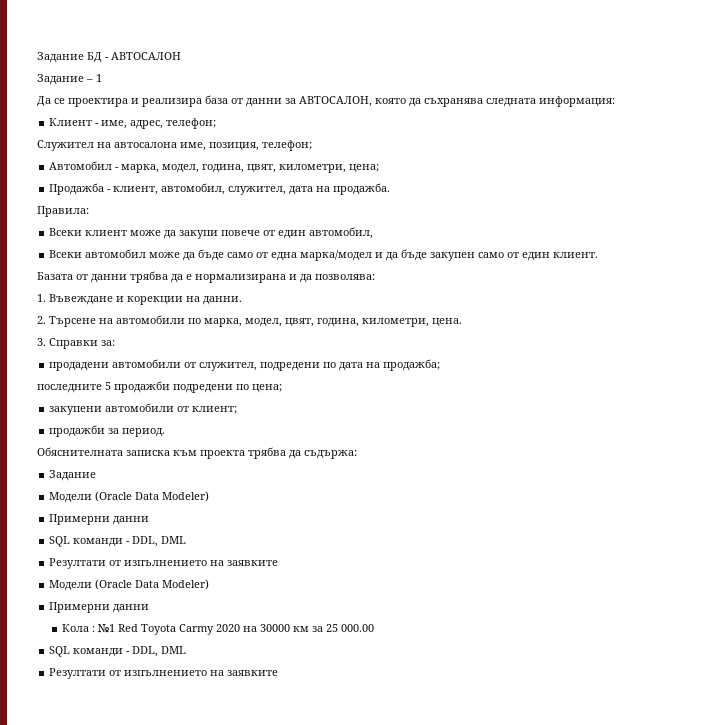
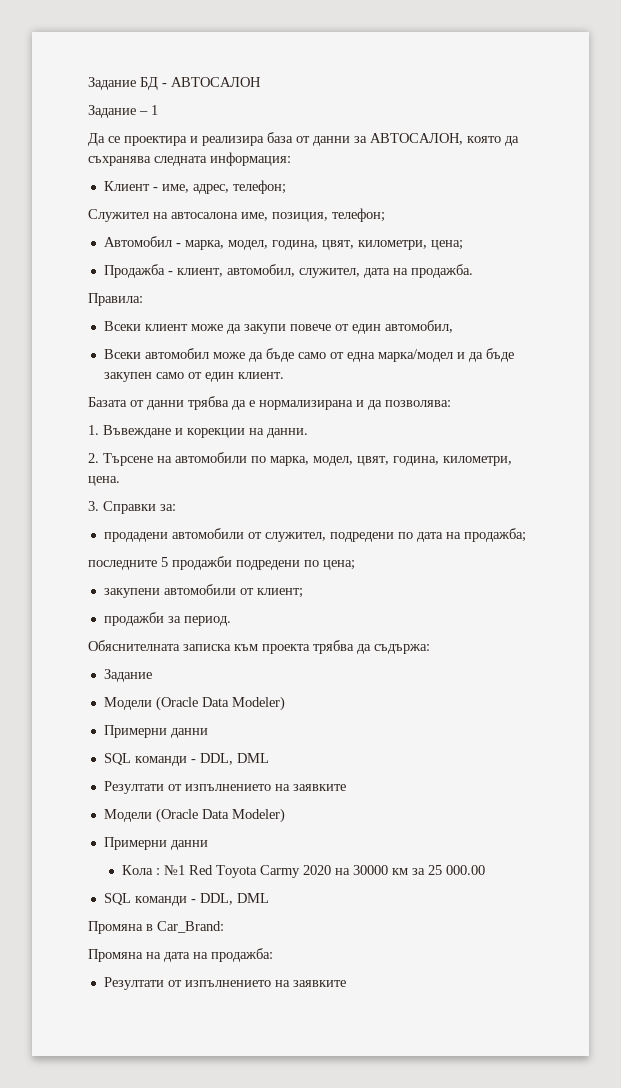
+ Промяна в Car_Brand:
+ Промяна на дата на продажба:

